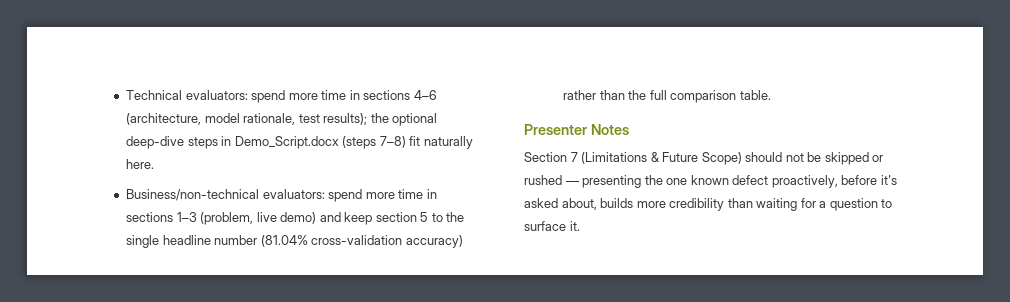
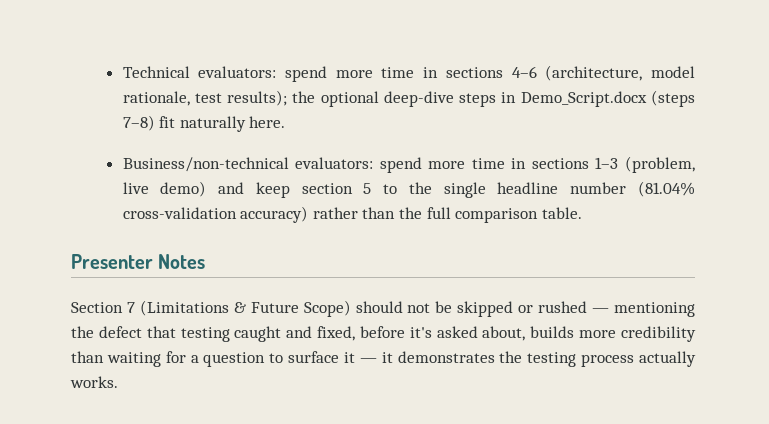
- Section 7 (Limitations & Future Scope) should not be skipped or rushed — presenting the one known defect proactively, before it's asked about, builds more credibility than waiting for a question to surface it.
+ Section 7 (Limitations & Future Scope) should not be skipped or rushed — mentioning the defect that testing caught and fixed, before it's asked about, builds more credibility than waiting for a question to surface it — it demonstrates the testing process actually works.

